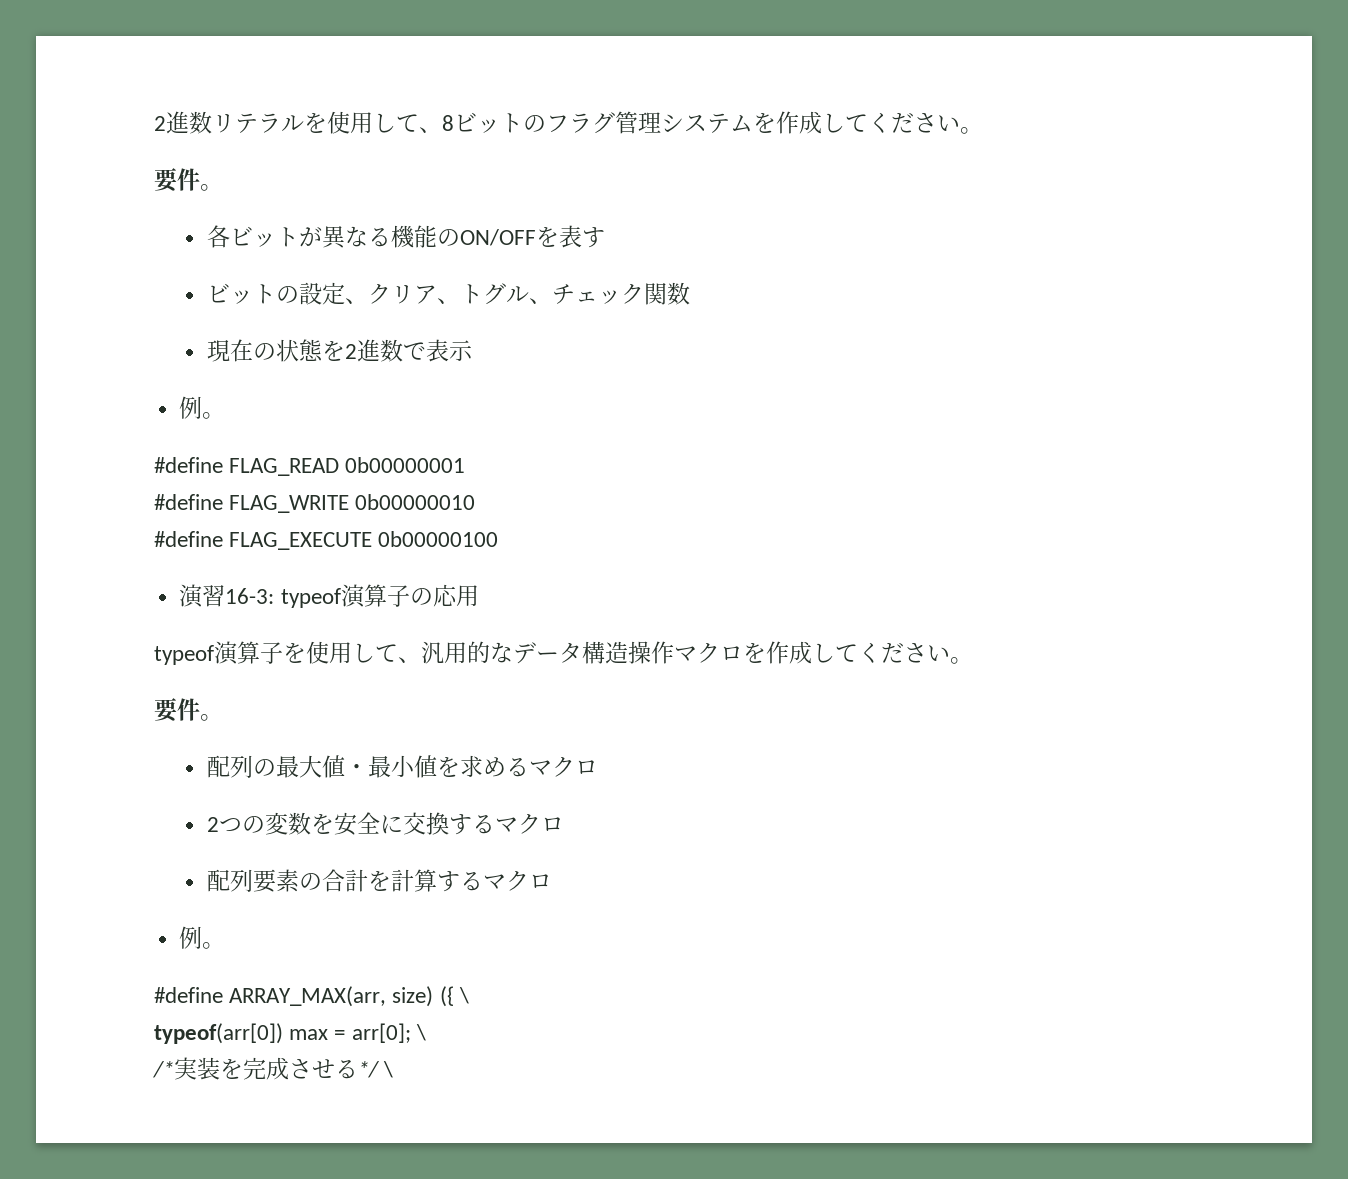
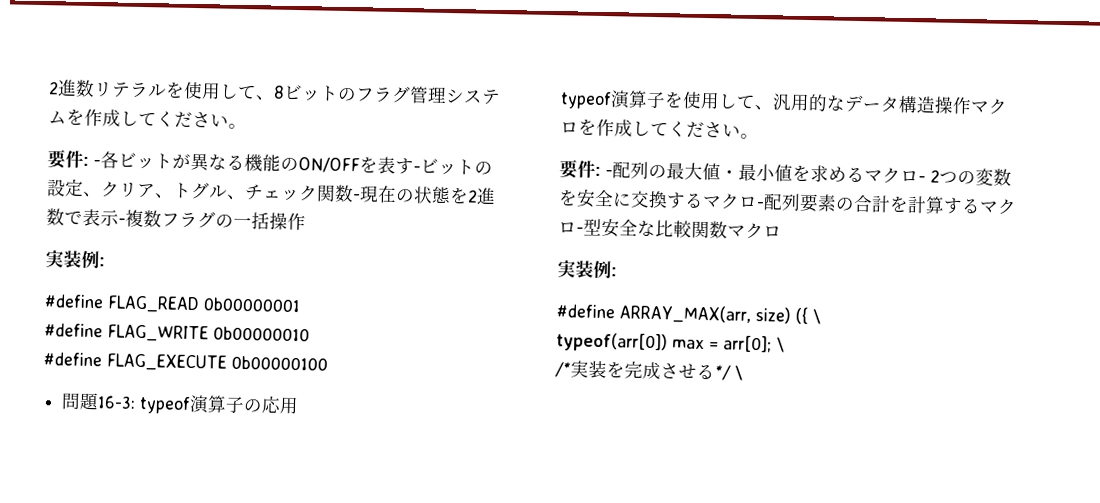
  2進数リテラルを使用して、8ビットのフラグ管理システムを作成してください。
- 要件。
- 各ビットが異なる機能のON/OFFを表す
- ビットの設定、クリア、トグル、チェック関数
- 現在の状態を2進数で表示
- 例。
+ 要件: -各ビットが異なる機能のON/OFFを表す-ビットの設定、クリア、トグル、チェック関数-現在の状態を2進数で表示-複数フラグの一括操作
+ 実装例:
- 演習16-3: typeof演算子の応用
+ 問題16-3: typeof演算子の応用
  typeof演算子を使用して、汎用的なデータ構造操作マクロを作成してください。
- 要件。
- 配列の最大値・最小値を求めるマクロ
- 2つの変数を安全に交換するマクロ
- 配列要素の合計を計算するマクロ
- 例。
+ 要件: -配列の最大値・最小値を求めるマクロ- 2つの変数を安全に交換するマクロ-配列要素の合計を計算するマクロ-型安全な比較関数マクロ
+ 実装例:

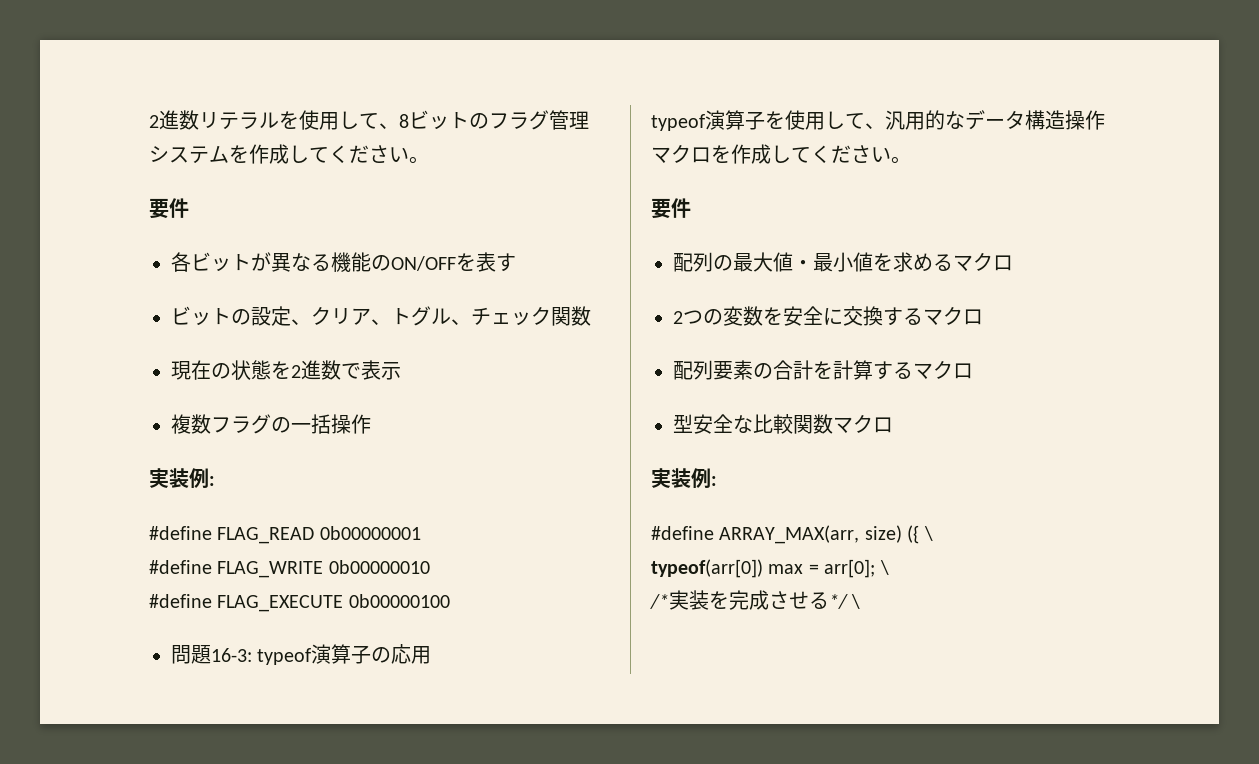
  2進数リテラルを使用して、8ビットのフラグ管理システムを作成してください。
- 要件: -各ビットが異なる機能のON/OFFを表す-ビットの設定、クリア、トグル、チェック関数-現在の状態を2進数で表示-複数フラグの一括操作
+ 要件
+ 各ビットが異なる機能のON/OFFを表す
+ ビットの設定、クリア、トグル、チェック関数
+ 現在の状態を2進数で表示
+ 複数フラグの一括操作
  typeof演算子を使用して、汎用的なデータ構造操作マクロを作成してください。
- 要件: -配列の最大値・最小値を求めるマクロ- 2つの変数を安全に交換するマクロ-配列要素の合計を計算するマクロ-型安全な比較関数マクロ
+ 要件
+ 配列の最大値・最小値を求めるマクロ
+ 2つの変数を安全に交換するマクロ
+ 配列要素の合計を計算するマクロ
+ 型安全な比較関数マクロ

